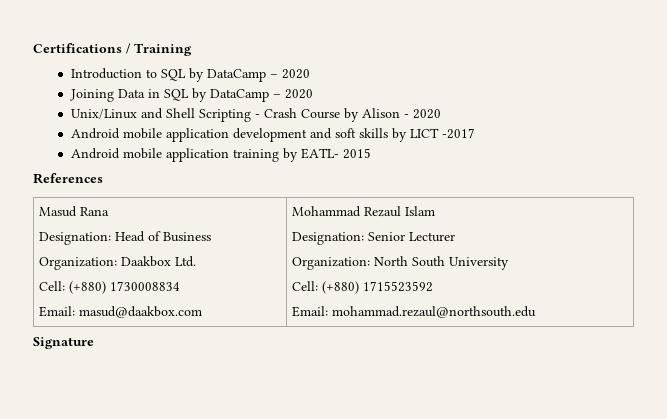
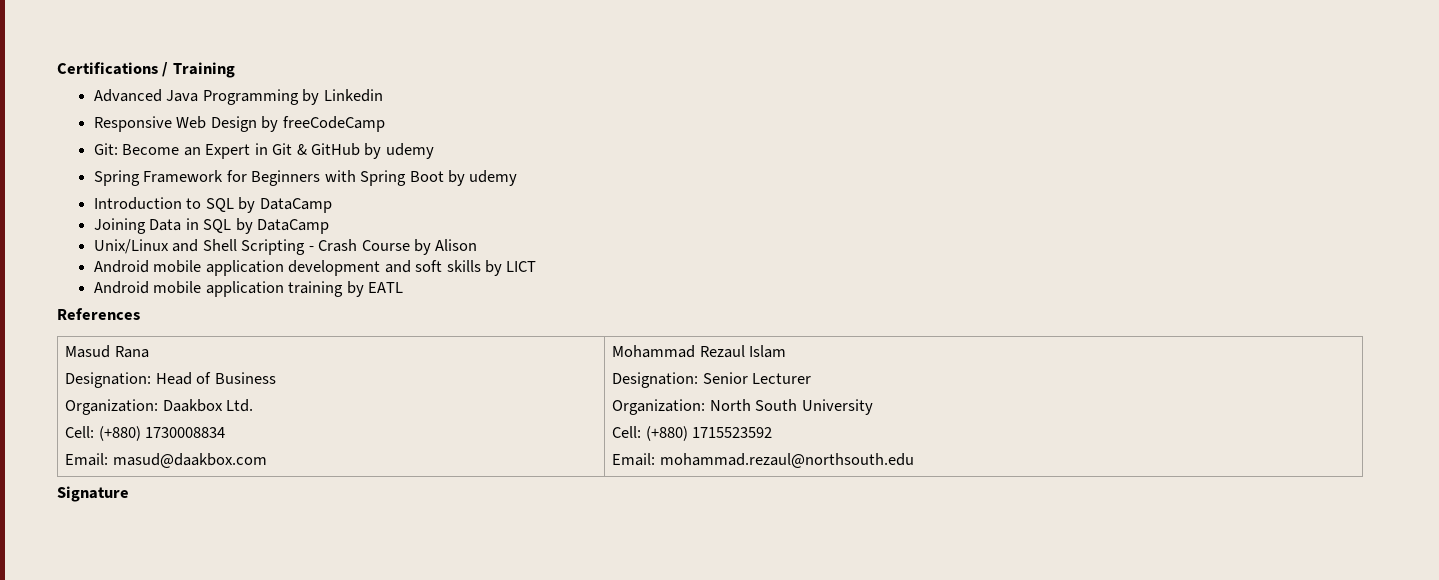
+ Advanced Java Programming by Linkedin
+ Responsive Web Design by freeCodeCamp
+ Git: Become an Expert in Git & GitHub by udemy
+ Spring Framework for Beginners with Spring Boot by udemy
- Introduction to SQL by DataCamp – 2020
+ Introduction to SQL by DataCamp
- Joining Data in SQL by DataCamp – 2020
+ Joining Data in SQL by DataCamp
- Unix/Linux and Shell Scripting - Crash Course by Alison - 2020
+ Unix/Linux and Shell Scripting - Crash Course by Alison
- Android mobile application development and soft skills by LICT -2017
+ Android mobile application development and soft skills by LICT
- Android mobile application training by EATL- 2015
+ Android mobile application training by EATL

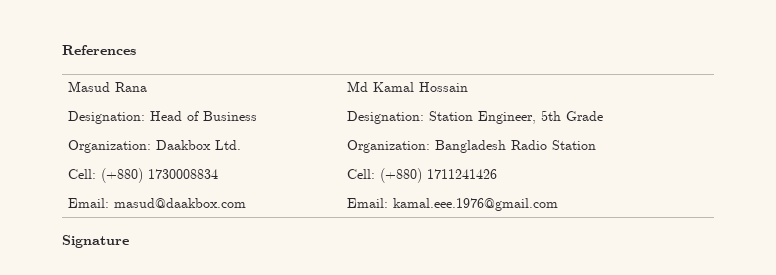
- Certifications / Training
- Advanced Java Programming by Linkedin
- Responsive Web Design by freeCodeCamp
- Git: Become an Expert in Git & GitHub by udemy
- Spring Framework for Beginners with Spring Boot by udemy
- Introduction to SQL by DataCamp
- Joining Data in SQL by DataCamp
- Unix/Linux and Shell Scripting - Crash Course by Alison
- Android mobile application development and soft skills by LICT
- Android mobile application training by EATL
  Masud Rana
  Designation: Head of Business
  Organization: Daakbox Ltd.
  Cell: (+880) 1730008834
- Email: masud@daakbox.com | Mohammad Rezaul Islam
- Designation: Senior Lecturer
- Organization: North South University
- Cell: (+880) 1715523592
- Email: mohammad.rezaul@northsouth.edu
+ Email: masud@daakbox.com | Md Kamal Hossain
+ Designation: Station Engineer, 5th Grade
+ Organization: Bangladesh Radio Station
+ Cell: (+880) 1711241426
+ Email: kamal.eee.1976@gmail.com

